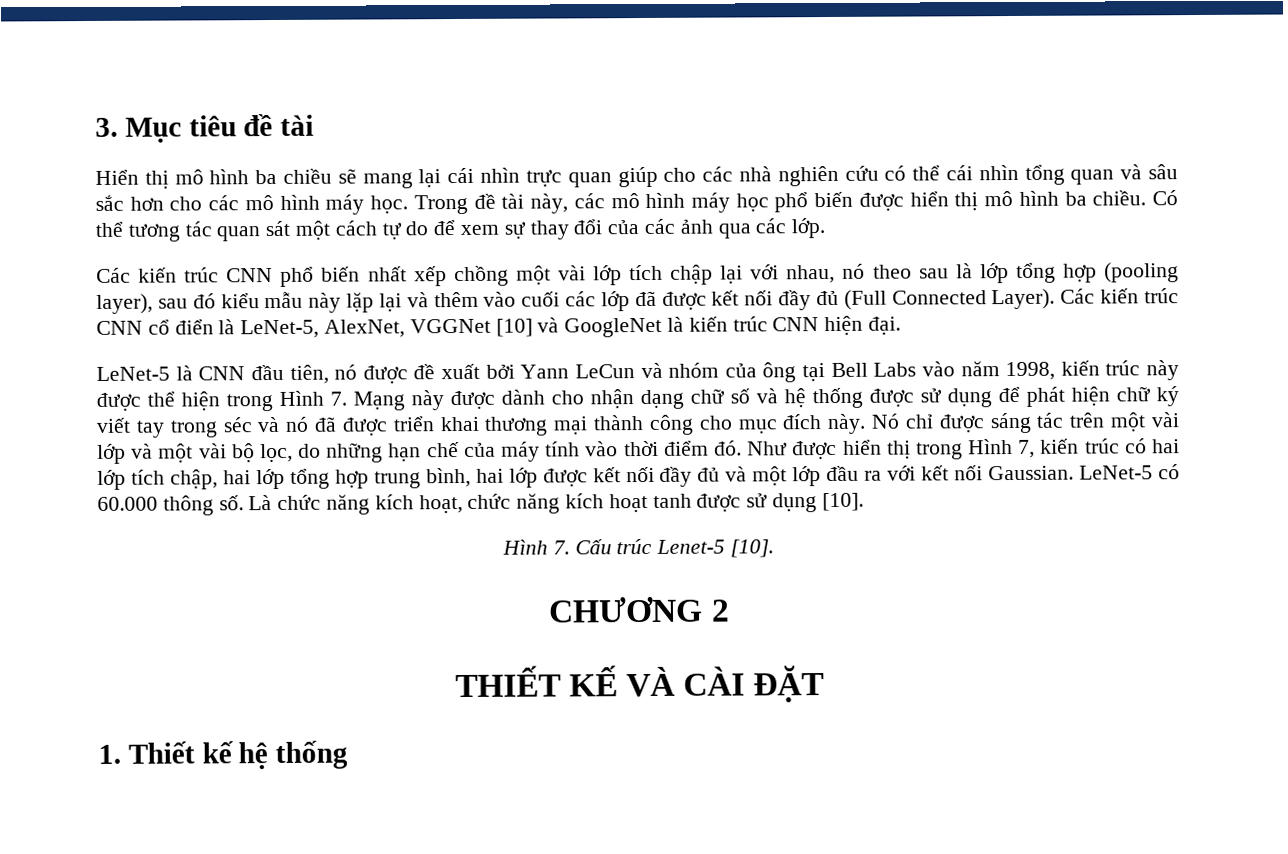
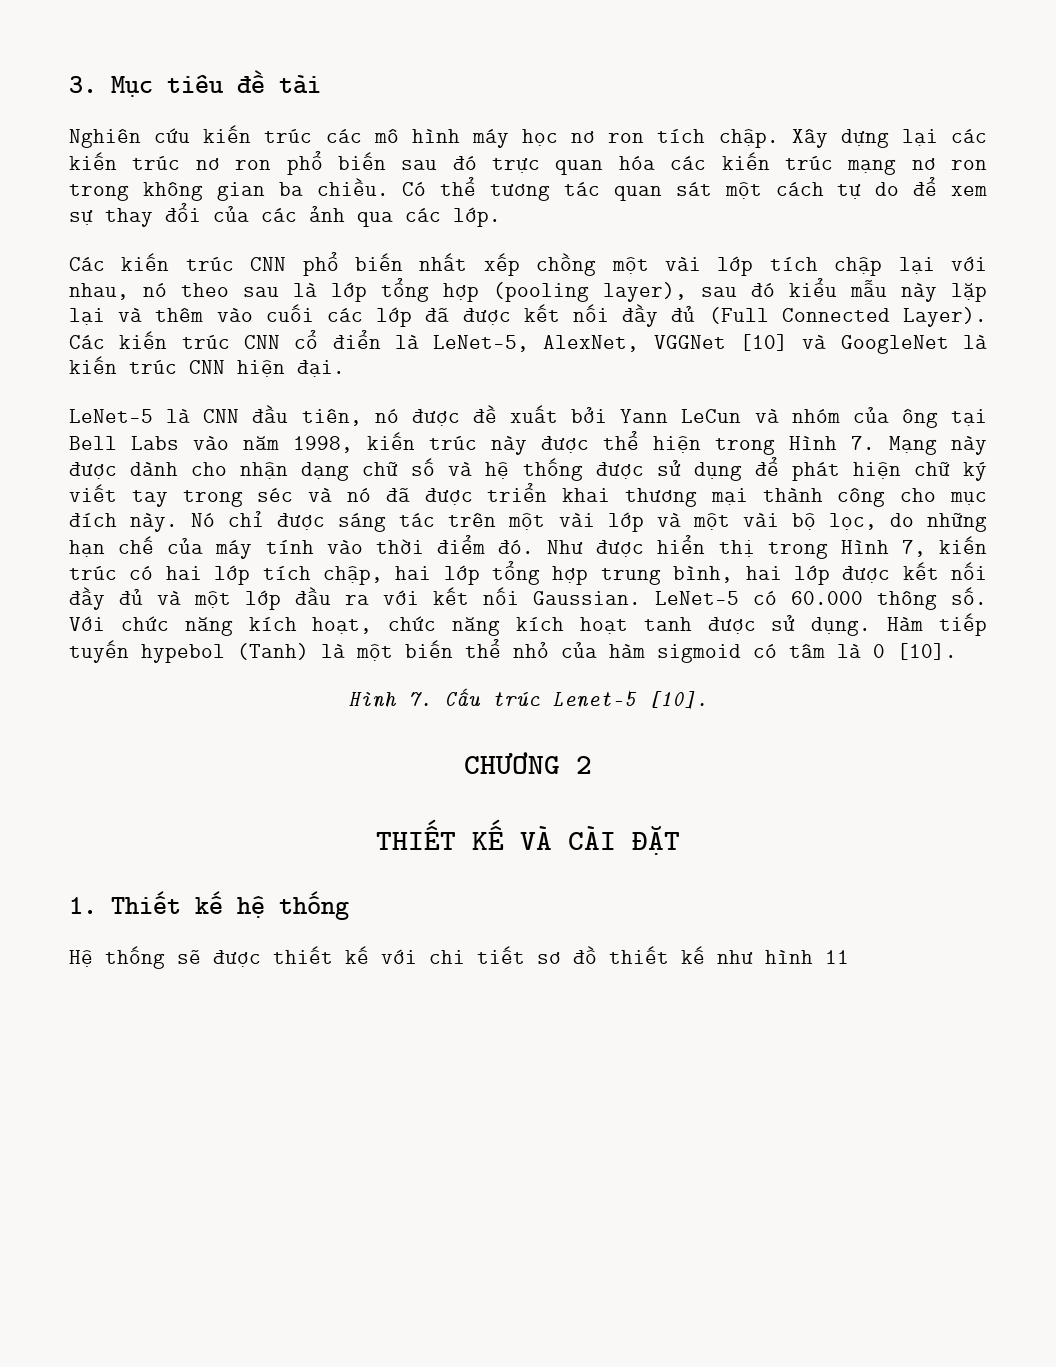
- Hiển thị mô hình ba chiều sẽ mang lại cái nhìn trực quan giúp cho các nhà nghiên cứu có thể cái nhìn tổng quan và sâu sắc hơn cho các mô hình máy học. Trong đề tài này, các mô hình máy học phổ biến được hiển thị mô hình ba chiều.
+ Nghiên cứu kiến trúc các mô hình máy học nơ ron tích chập. Xây dựng lại các kiến trúc nơ ron phổ biến sau đó trực quan hóa các kiến trúc mạng nơ ron trong không gian ba chiều.
- Là chức năng kích hoạt, chức năng kích hoạt tanh được sử dụng [10].
+ Với chức năng kích hoạt, chức năng kích hoạt tanh được sử dụng. Hàm tiếp tuyến hypebol (Tanh) là một biến thể nhỏ của hàm sigmoid có tâm là 0 [10].
+ Hệ thống sẽ được thiết kế với chi tiết sơ đồ thiết kế như hình 11

